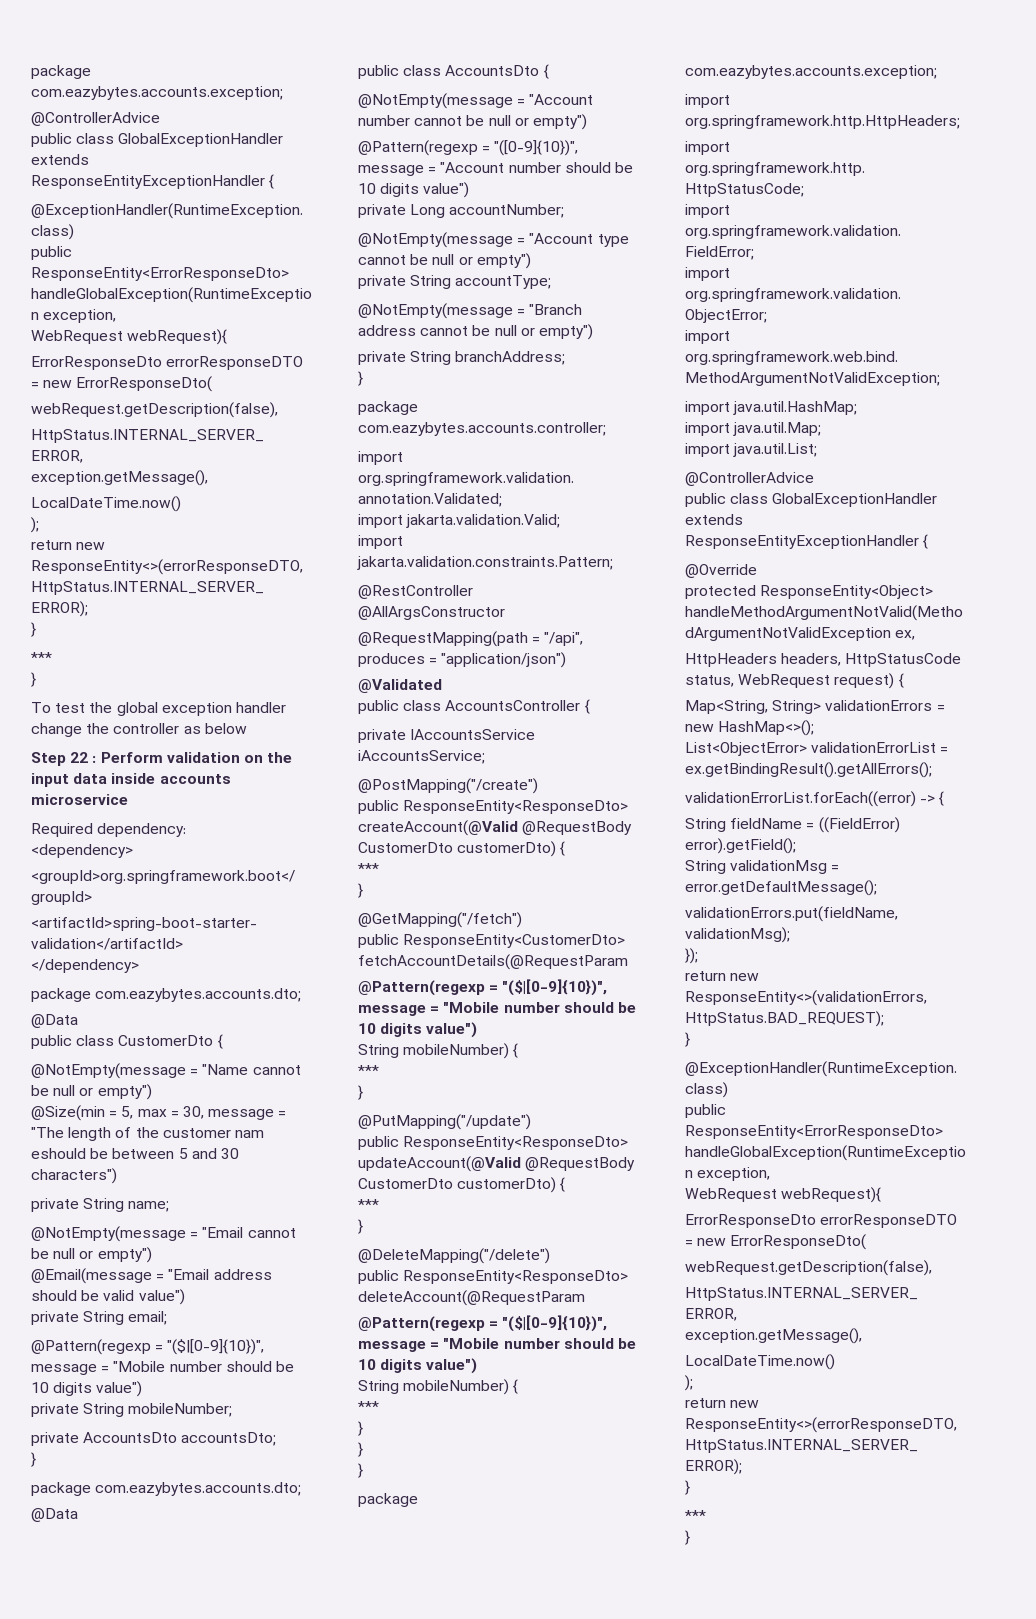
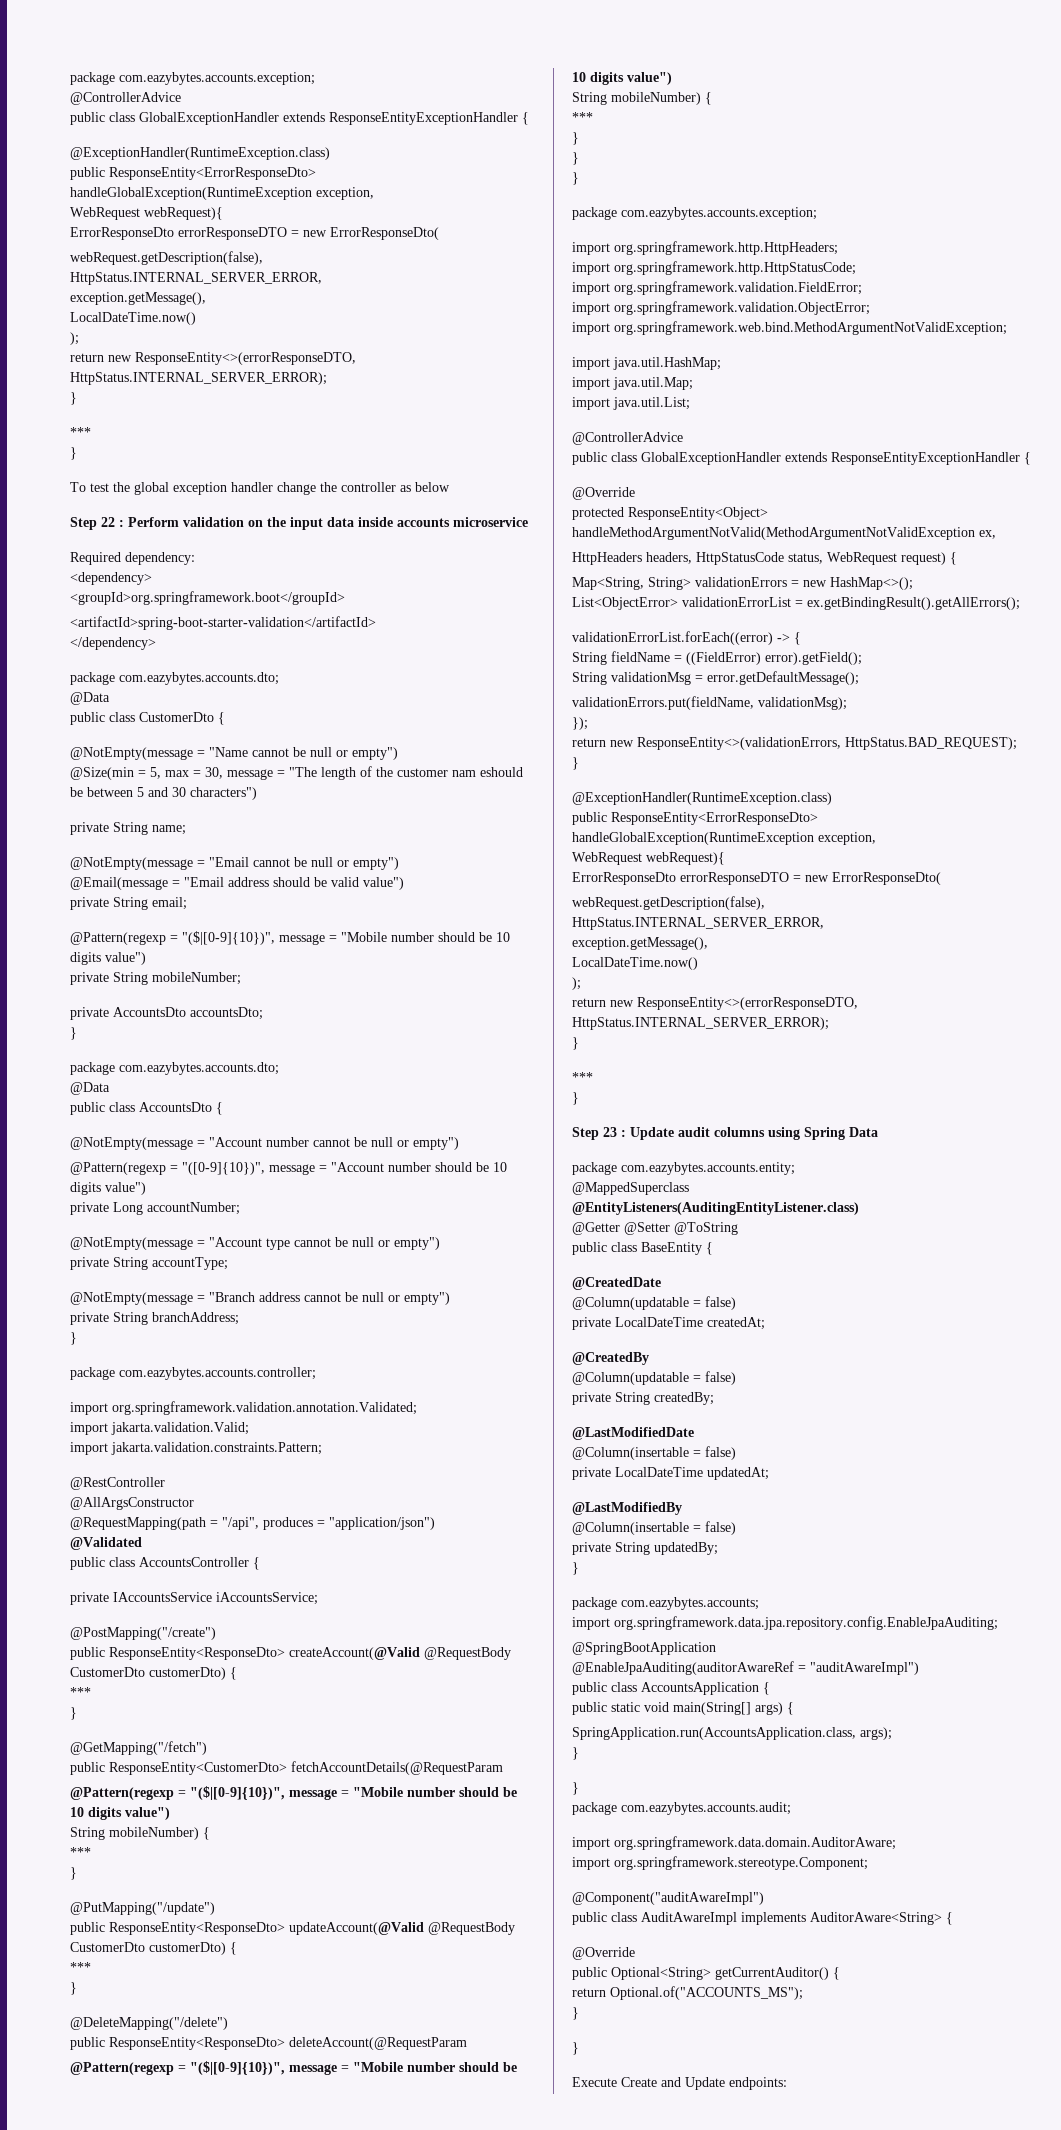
+ Step 23 : Update audit columns using Spring Data
+ package com.eazybytes.accounts.entity;
+ @MappedSuperclass
+ @EntityListeners(AuditingEntityListener.class)
+ @Getter @Setter @ToString
+ public class BaseEntity {
+ @CreatedDate
+ @Column(updatable = false)
+ private LocalDateTime createdAt;
+ @CreatedBy
+ @Column(updatable = false)
+ private String createdBy;
+ @LastModifiedDate
+ @Column(insertable = false)
+ private LocalDateTime updatedAt;
+ @LastModifiedBy
+ @Column(insertable = false)
+ private String updatedBy;
+ }
+ package com.eazybytes.accounts;
+ import org.springframework.data.jpa.repository.config.EnableJpaAuditing;
+ @SpringBootApplication
+ @EnableJpaAuditing(auditorAwareRef = "auditAwareImpl")
+ public class AccountsApplication {
+ public static void main(String[] args) {
+ SpringApplication.run(AccountsApplication.class, args);
+ }
+ }
+ package com.eazybytes.accounts.audit;
+ import org.springframework.data.domain.AuditorAware;
+ import org.springframework.stereotype.Component;
+ @Component("auditAwareImpl")
+ public class AuditAwareImpl implements AuditorAware<String> {
+ @Override
+ public Optional<String> getCurrentAuditor() {
+ return Optional.of("ACCOUNTS_MS");
+ }
+ }
+ Execute Create and Update endpoints:

